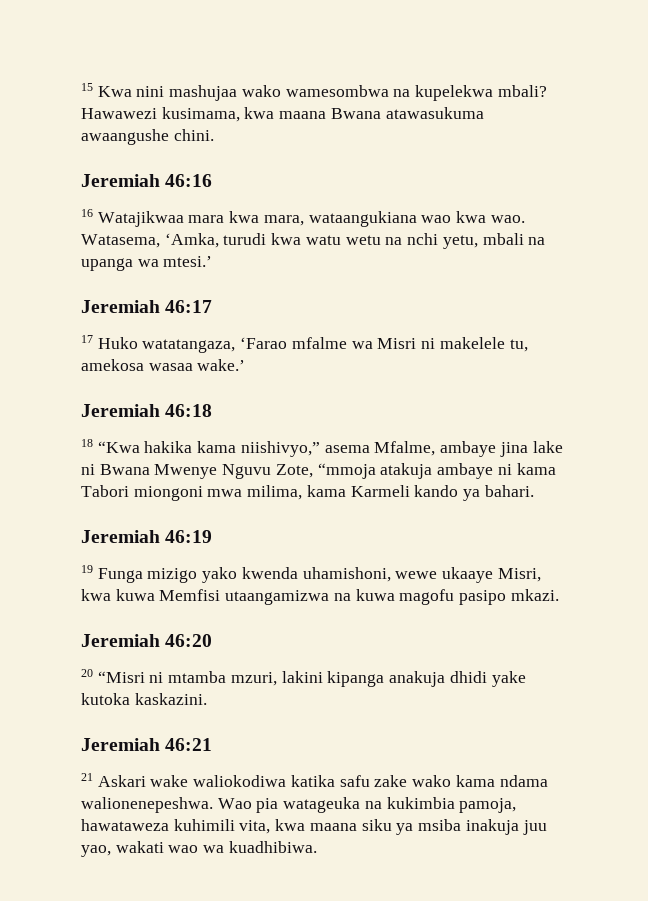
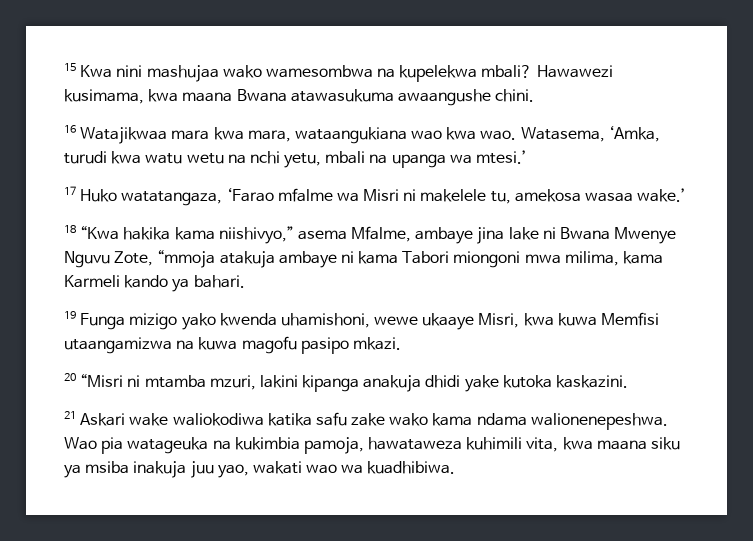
- Jeremiah 46:16
- Jeremiah 46:17
- Jeremiah 46:18
- Jeremiah 46:19
- Jeremiah 46:20
- Jeremiah 46:21

